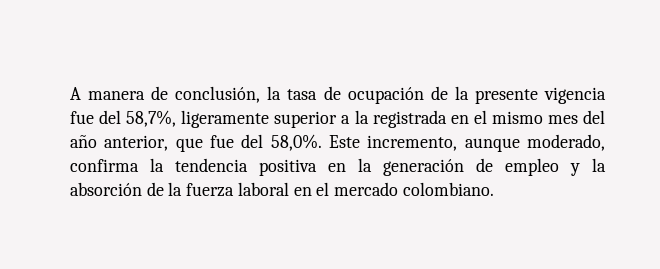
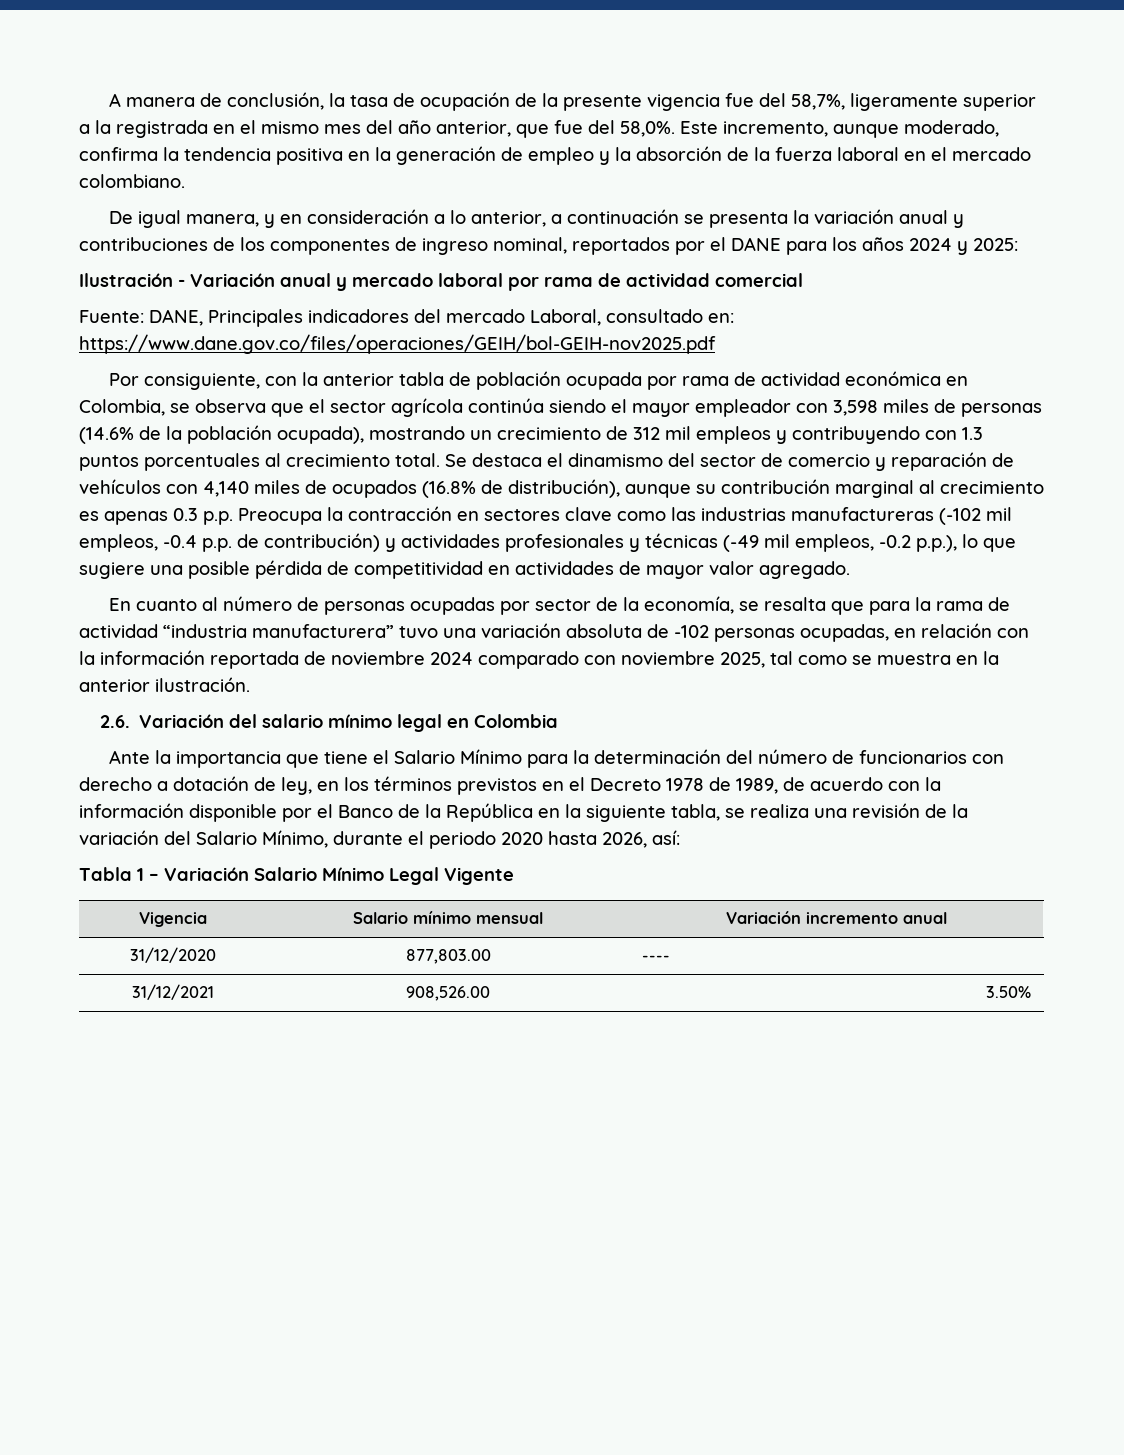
+ De igual manera, y en consideración a lo anterior, a continuación se presenta la variación anual y contribuciones de los componentes de ingreso nominal, reportados por el DANE para los años 2024 y 2025:
+ Ilustración - Variación anual y mercado laboral por rama de actividad comercial
+ Fuente: DANE, Principales indicadores del mercado Laboral, consultado en: https://www.dane.gov.co/files/operaciones/GEIH/bol-GEIH-nov2025.pdf
+ Por consiguiente, con la anterior tabla de población ocupada por rama de actividad económica en Colombia, se observa que el sector agrícola continúa siendo el mayor empleador con 3,598 miles de personas (14.6% de la población ocupada), mostrando un crecimiento de 312 mil empleos y contribuyendo con 1.3 puntos porcentuales al crecimiento total. Se destaca el dinamismo del sector de comercio y reparación de vehículos con 4,140 miles de ocupados (16.8% de distribución), aunque su contribución marginal al crecimiento es apenas 0.3 p.p. Preocupa la contracción en sectores clave como las industrias manufactureras (-102 mil empleos, -0.4 p.p. de contribución) y actividades profesionales y técnicas (-49 mil empleos, -0.2 p.p.), lo que sugiere una posible pérdida de competitividad en actividades de mayor valor agregado.
+ En cuanto al número de personas ocupadas por sector de la economía, se resalta que para la rama de actividad “industria manufacturera” tuvo una variación absoluta de -102 personas ocupadas, en relación con la información reportada de noviembre 2024 comparado con noviembre 2025, tal como se muestra en la anterior ilustración.
+ 2.6. Variación del salario mínimo legal en Colombia
+ Ante la importancia que tiene el Salario Mínimo para la determinación del número de funcionarios con derecho a dotación de ley, en los términos previstos en el Decreto 1978 de 1989, de acuerdo con la información disponible por el Banco de la República en la siguiente tabla, se realiza una revisión de la variación del Salario Mínimo, durante el periodo 2020 hasta 2026, así:
+ Tabla 1 – Variación Salario Mínimo Legal Vigente
+ Vigencia | Salario mínimo mensual | Variación incremento anual
+ 31/12/2020 | 877,803.00 | ----
+ 31/12/2021 | 908,526.00 | 3.50%

